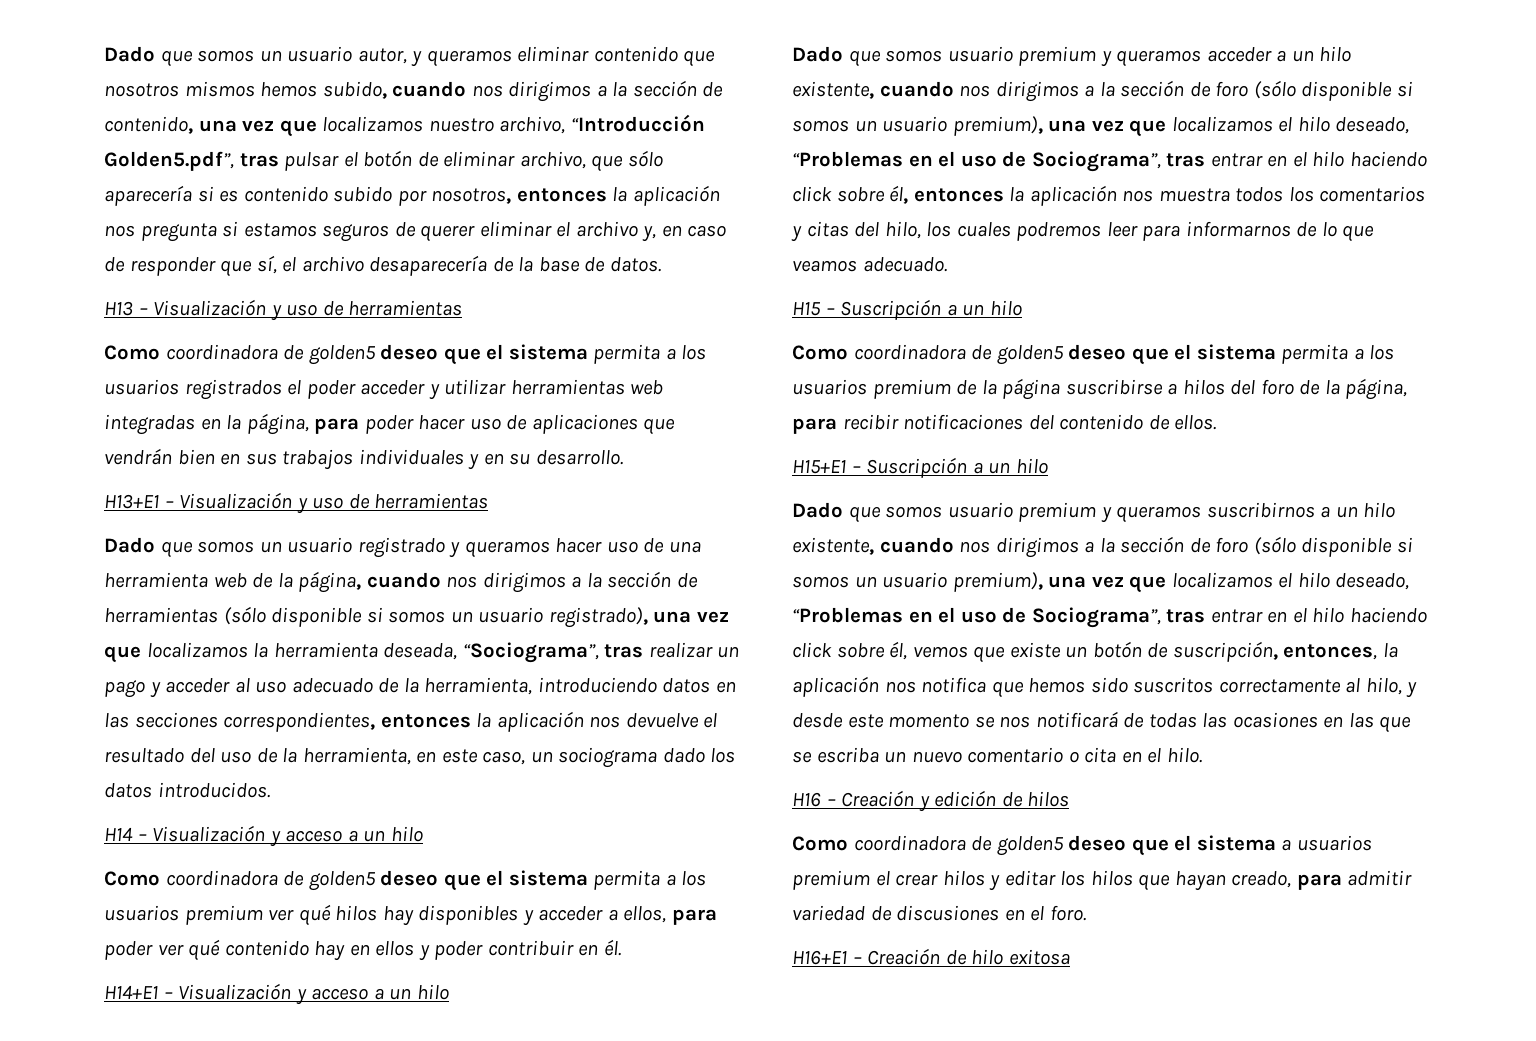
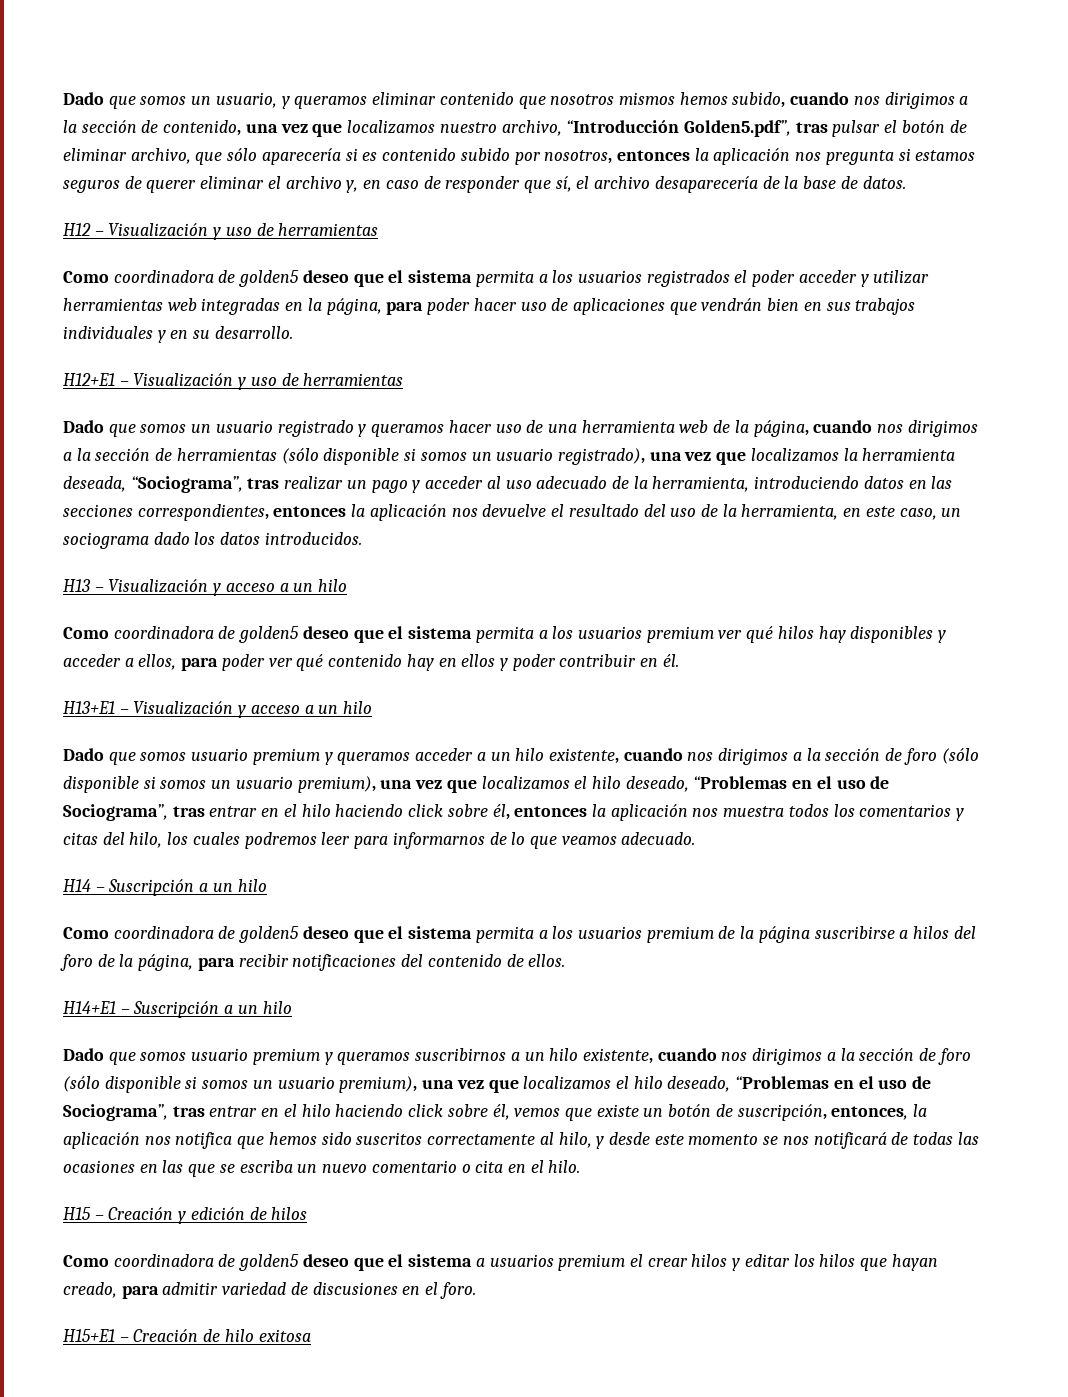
- Dado que somos un usuario autor, y queramos eliminar contenido que nosotros mismos hemos subido, cuando nos dirigimos a la sección de contenido, una vez que localizamos nuestro archivo, “Introducción Golden5.pdf”, tras pulsar el botón de eliminar archivo, que sólo aparecería si es contenido subido por nosotros, entonces la aplicación nos pregunta si estamos seguros de querer eliminar el archivo y, en caso de responder que sí, el archivo desaparecería de la base de datos.
+ Dado que somos un usuario, y queramos eliminar contenido que nosotros mismos hemos subido, cuando nos dirigimos a la sección de contenido, una vez que localizamos nuestro archivo, “Introducción Golden5.pdf”, tras pulsar el botón de eliminar archivo, que sólo aparecería si es contenido subido por nosotros, entonces la aplicación nos pregunta si estamos seguros de querer eliminar el archivo y, en caso de responder que sí, el archivo desaparecería de la base de datos.
- H13 – Visualización y uso de herramientas
+ H12 – Visualización y uso de herramientas
- H13+E1 – Visualización y uso de herramientas
+ H12+E1 – Visualización y uso de herramientas
- H14 – Visualización y acceso a un hilo
+ H13 – Visualización y acceso a un hilo
- H14+E1 – Visualización y acceso a un hilo
+ H13+E1 – Visualización y acceso a un hilo
- H15 – Suscripción a un hilo
+ H14 – Suscripción a un hilo
- H15+E1 – Suscripción a un hilo
+ H14+E1 – Suscripción a un hilo
- H16 – Creación y edición de hilos
+ H15 – Creación y edición de hilos
- H16+E1 – Creación de hilo exitosa
+ H15+E1 – Creación de hilo exitosa

